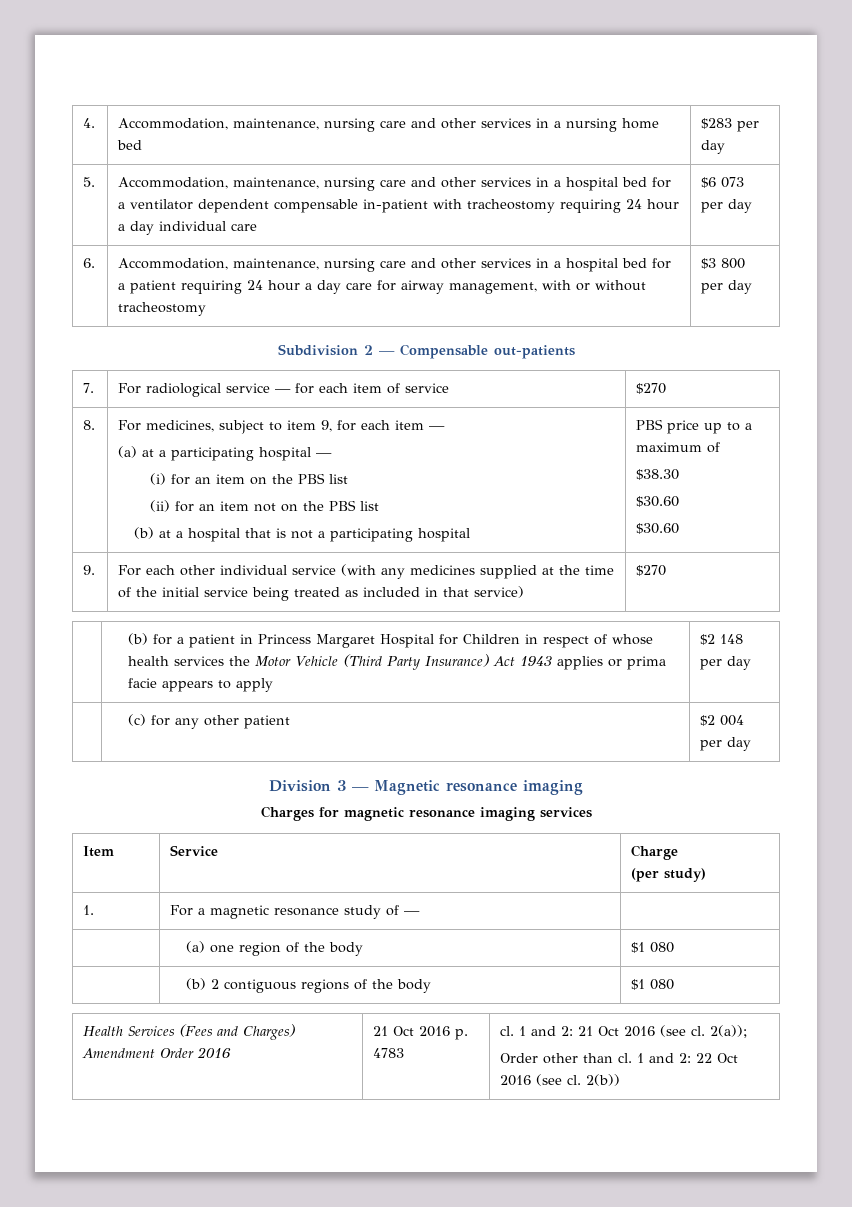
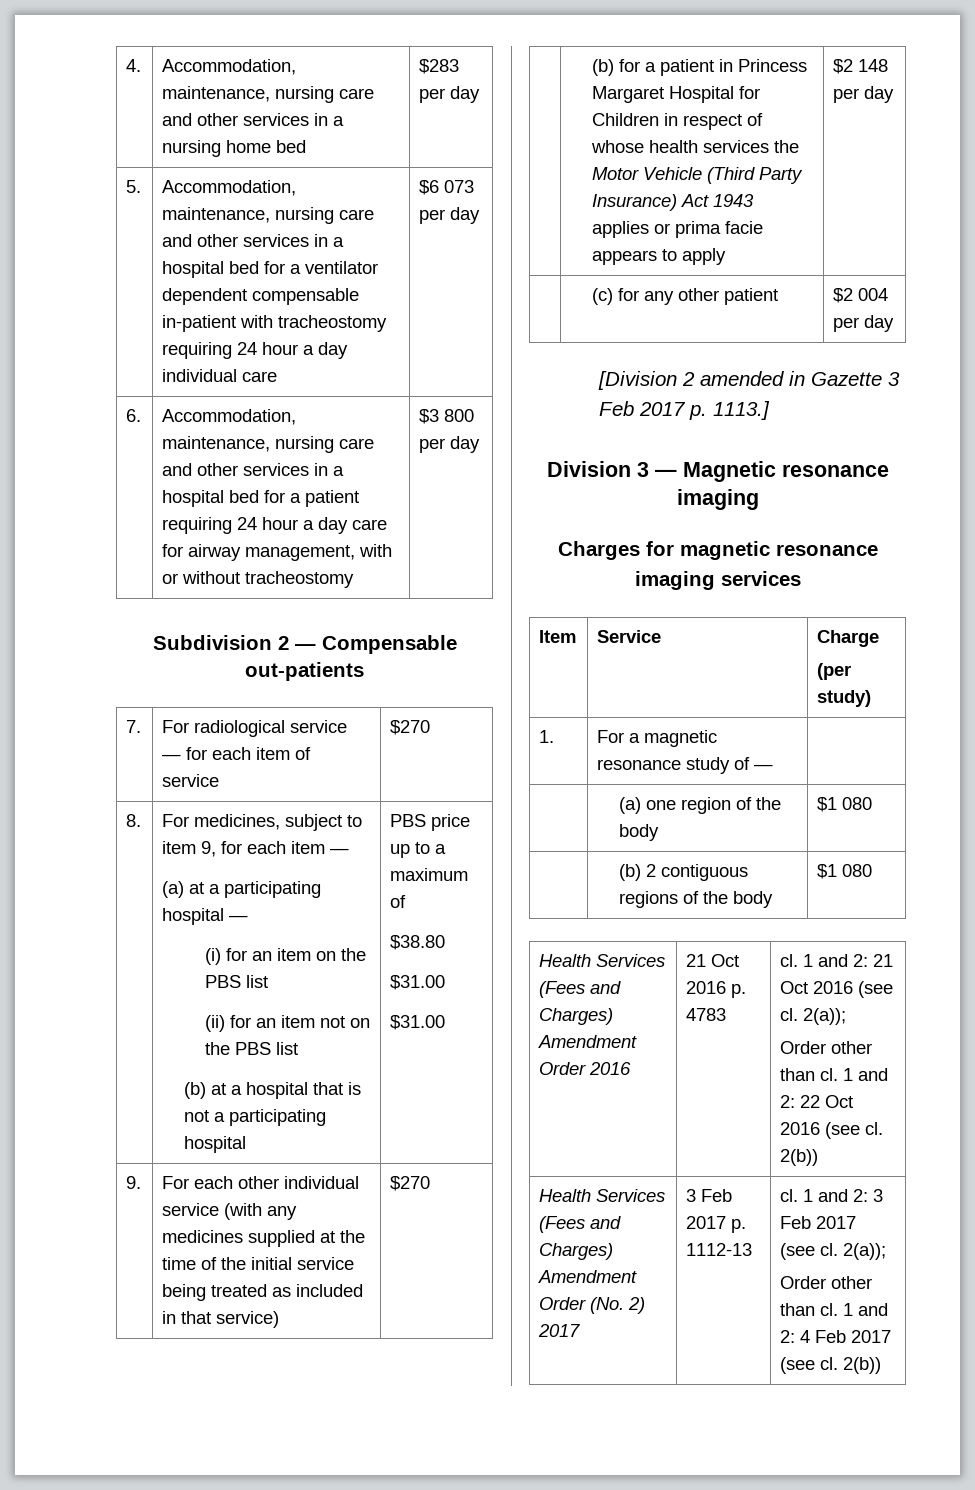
- $38.30
- $30.60
- $30.60
+ $38.80
+ $31.00
+ $31.00
+ [Division 2 amended in Gazette 3 Feb 2017 p. 1113.]
+ Health Services (Fees and Charges) Amendment Order (No. 2) 2017 | 3 Feb 2017 p. 1112-13 | cl. 1 and 2: 3 Feb 2017 (see cl. 2(a));
+ Order other than cl. 1 and 2: 4 Feb 2017 (see cl. 2(b))

